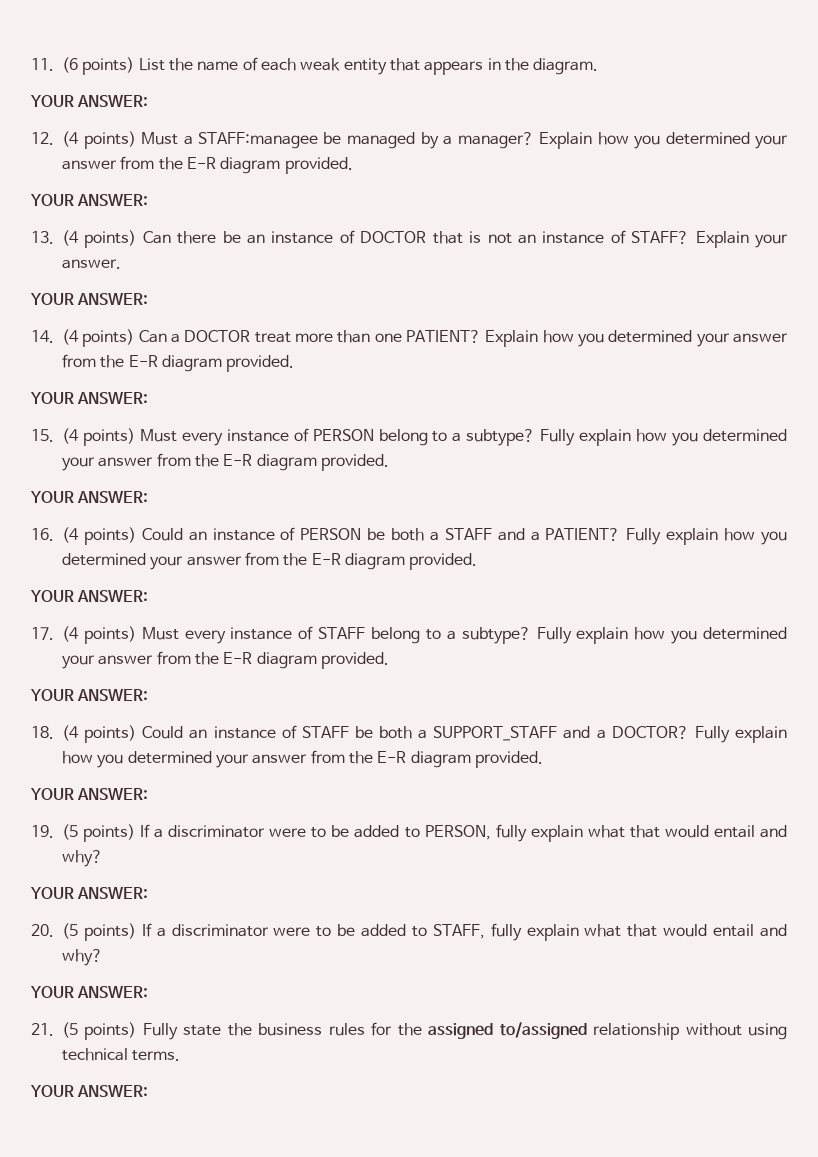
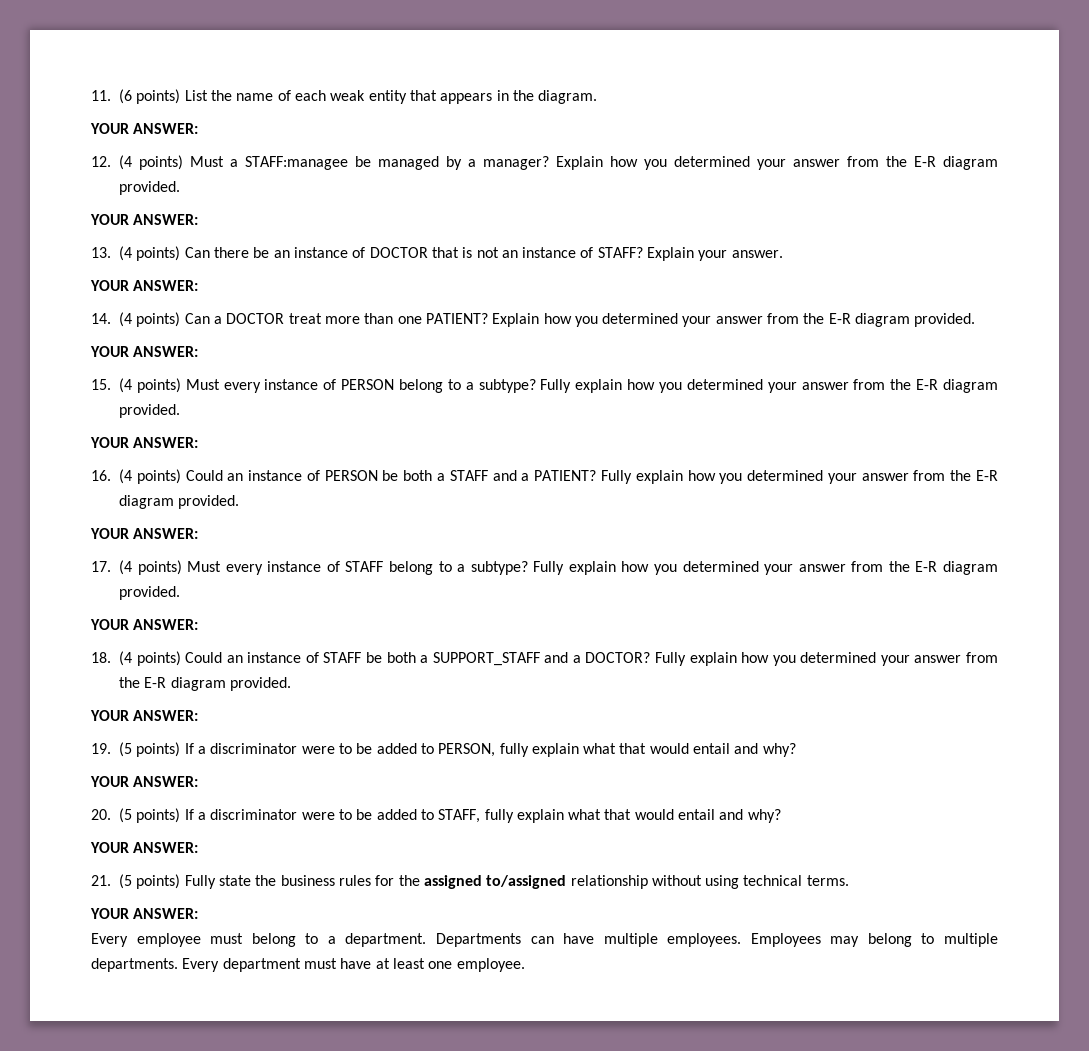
+ Every employee must belong to a department. Departments can have multiple employees. Employees may belong to multiple departments. Every department must have at least one employee.

